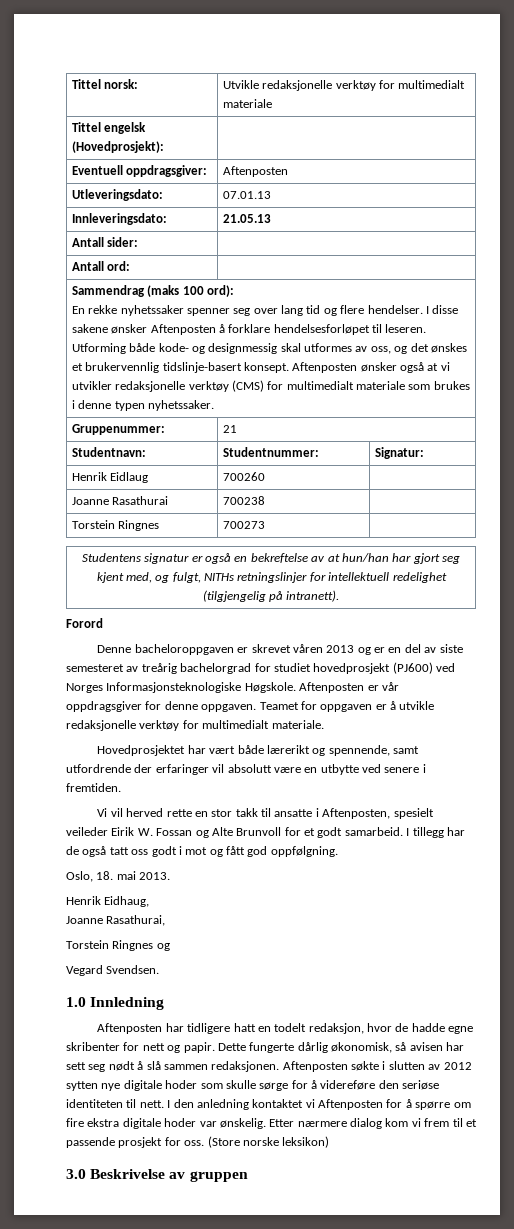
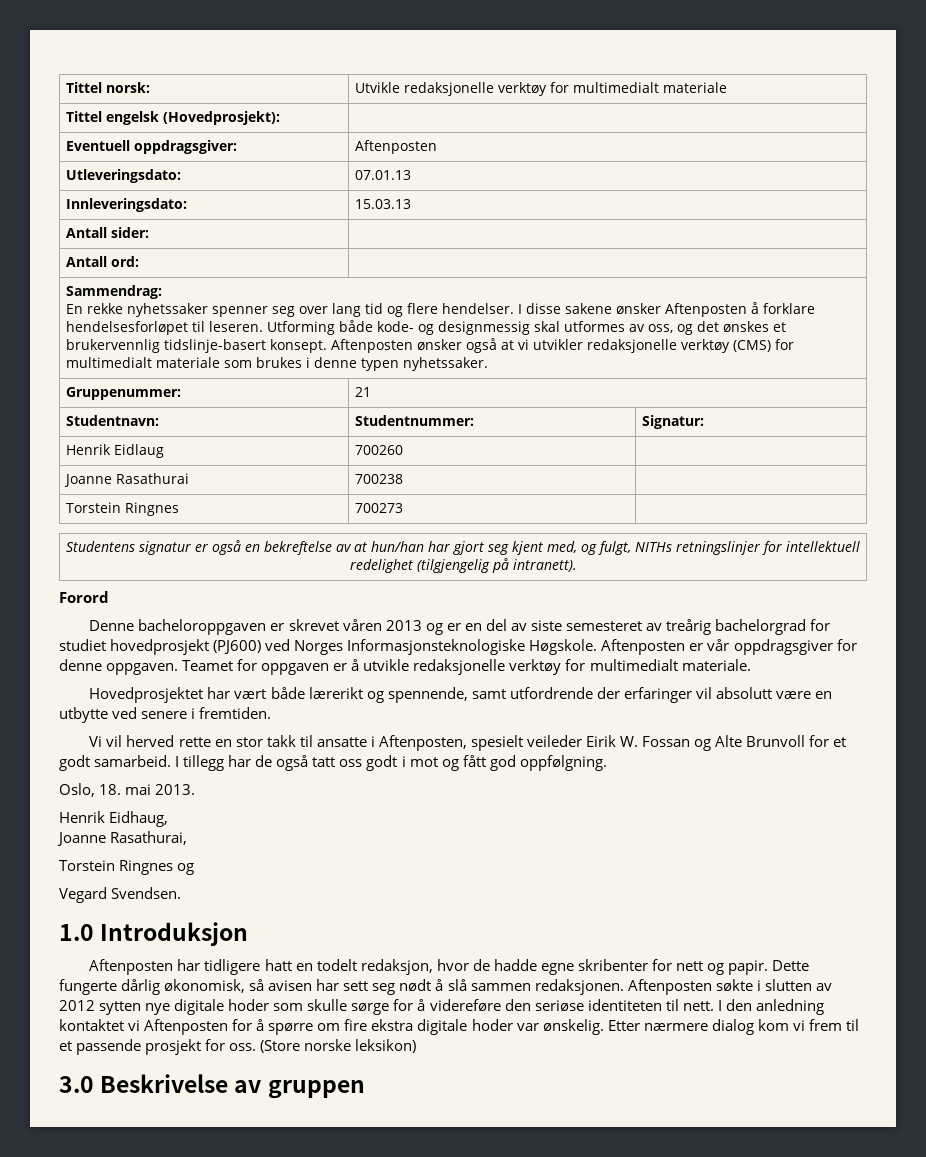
- Innleveringsdato: | 21.05.13
+ Innleveringsdato: | 15.03.13
- Sammendrag (maks 100 ord):
+ Sammendrag:
- 1.0 Innledning
+ 1.0 Introduksjon

